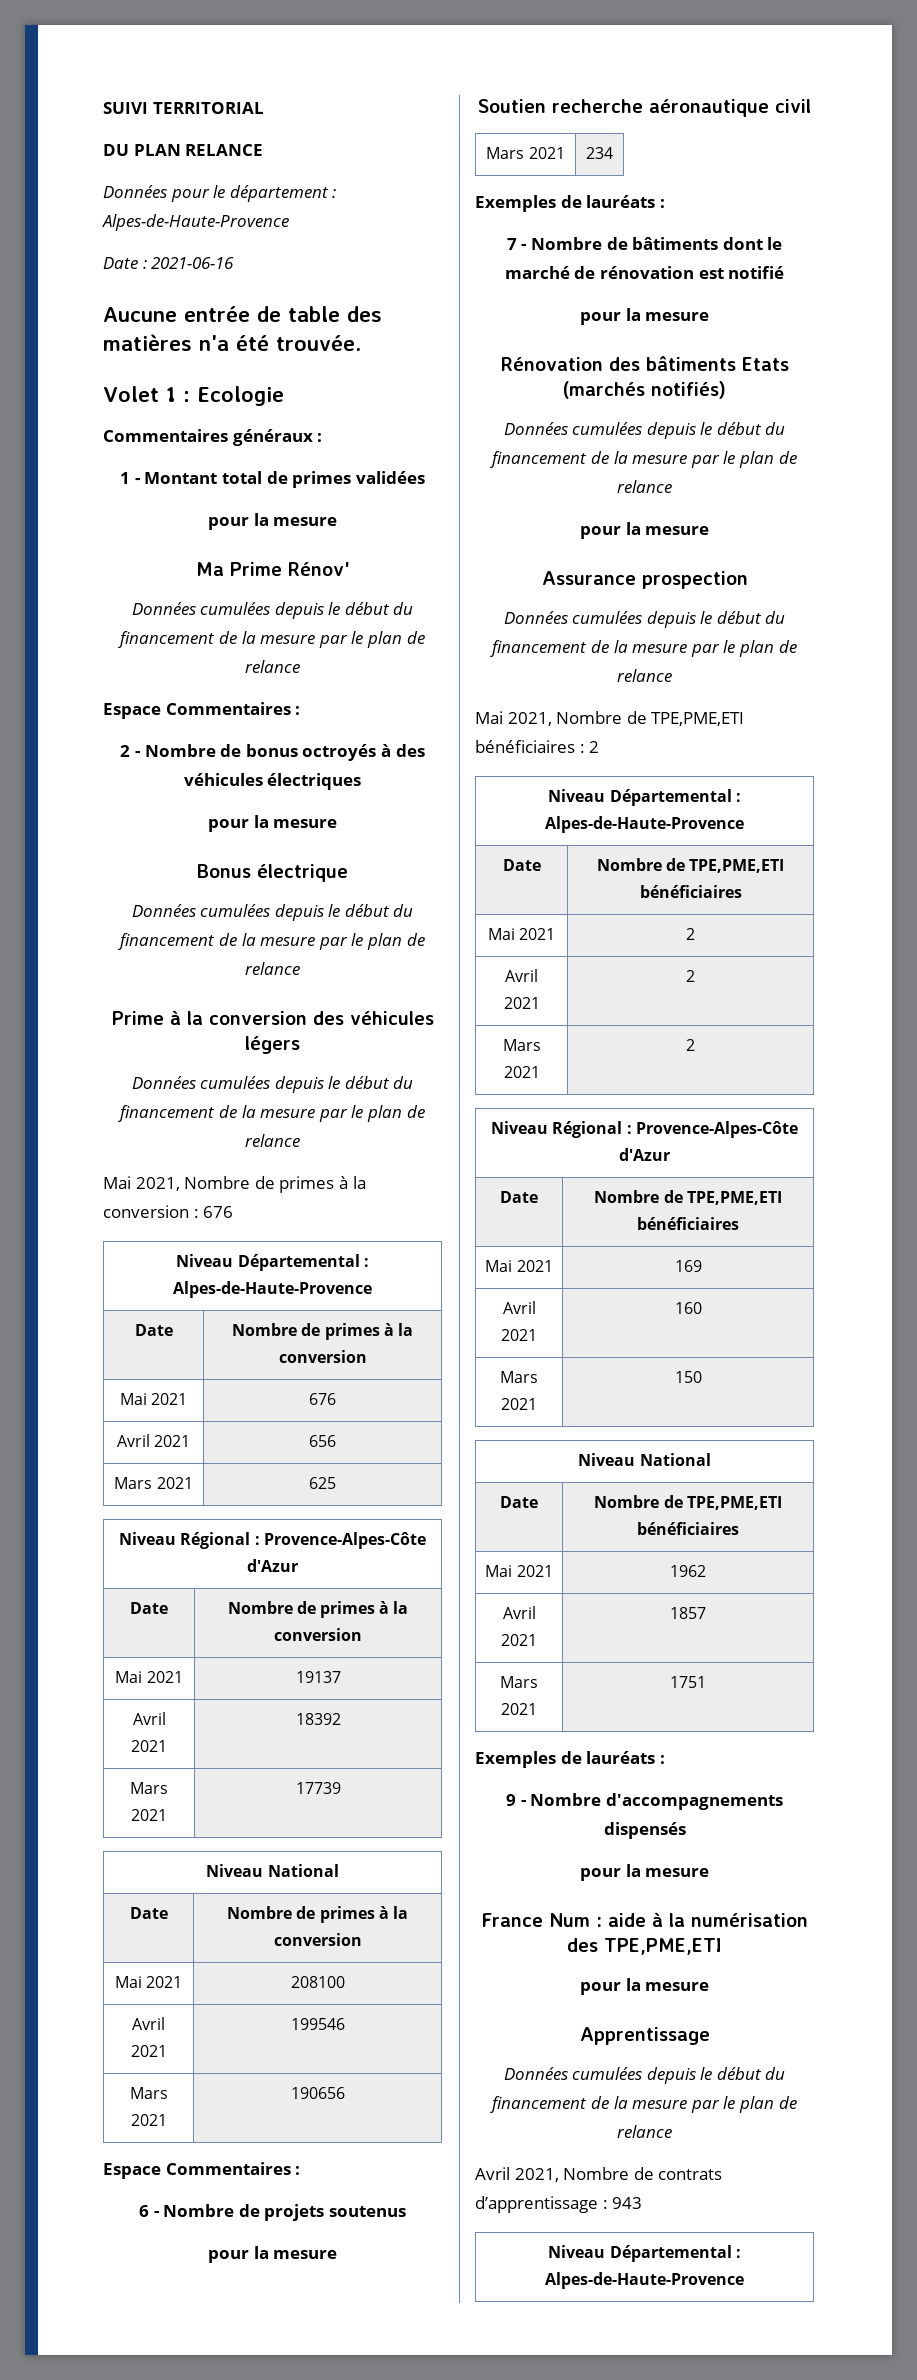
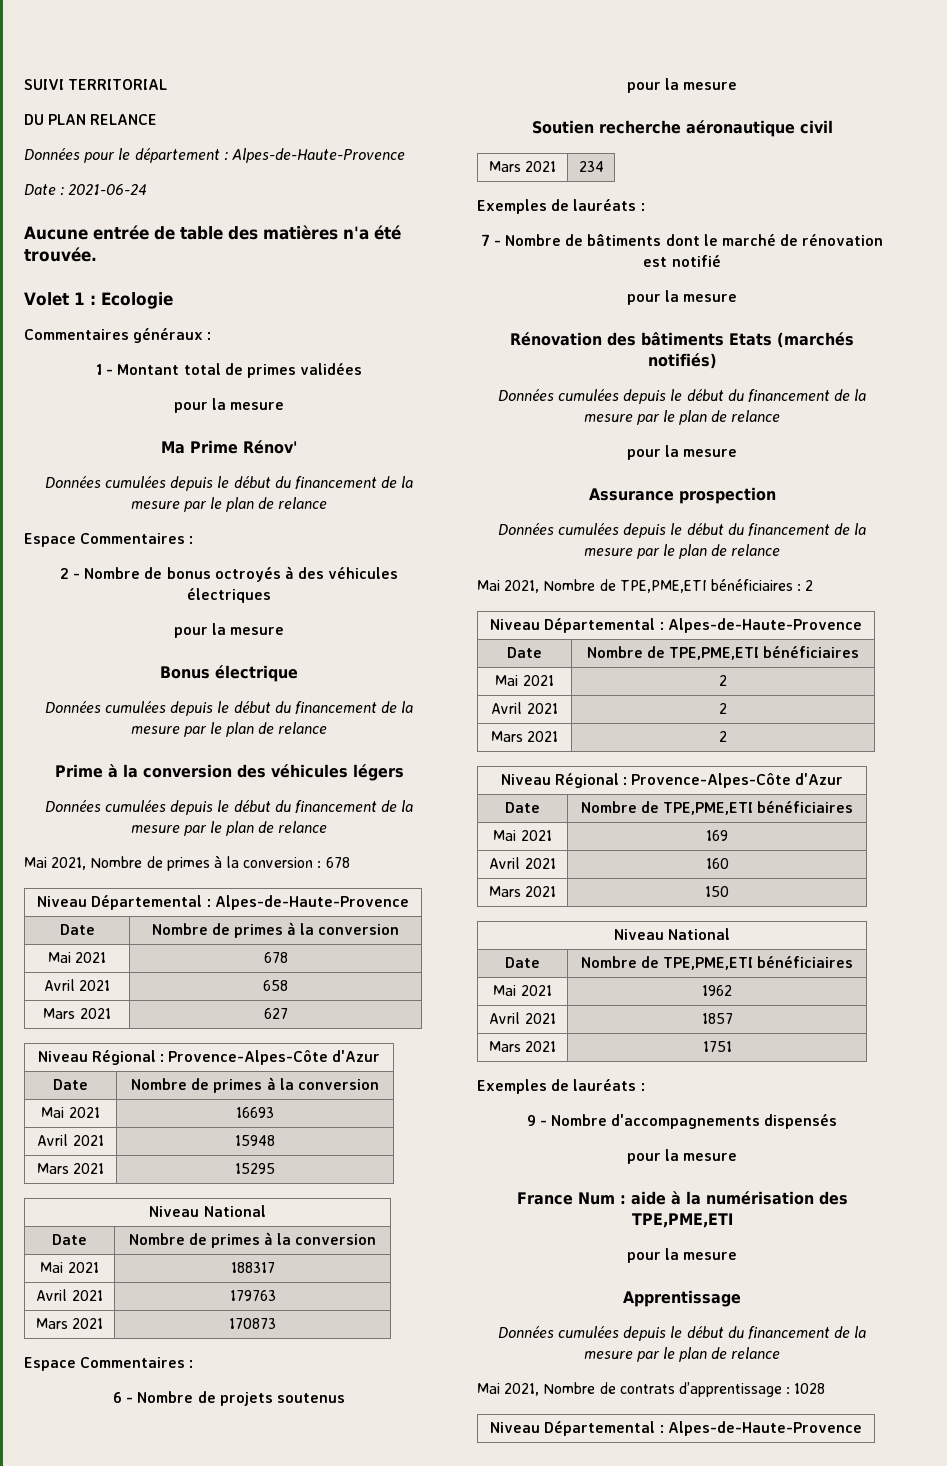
- Date : 2021-06-16
+ Date : 2021-06-24
- Mai 2021, Nombre de primes à la conversion : 676
+ Mai 2021, Nombre de primes à la conversion : 678
- Mai 2021 | 676
- Avril 2021 | 656
- Mars 2021 | 625
+ Mai 2021 | 678
+ Avril 2021 | 658
+ Mars 2021 | 627
- Mai 2021 | 19137
- Avril 2021 | 18392
- Mars 2021 | 17739
+ Mai 2021 | 16693
+ Avril 2021 | 15948
+ Mars 2021 | 15295
- Mai 2021 | 208100
- Avril 2021 | 199546
- Mars 2021 | 190656
+ Mai 2021 | 188317
+ Avril 2021 | 179763
+ Mars 2021 | 170873
- Avril 2021, Nombre de contrats d’apprentissage : 943
+ Mai 2021, Nombre de contrats d’apprentissage : 1028

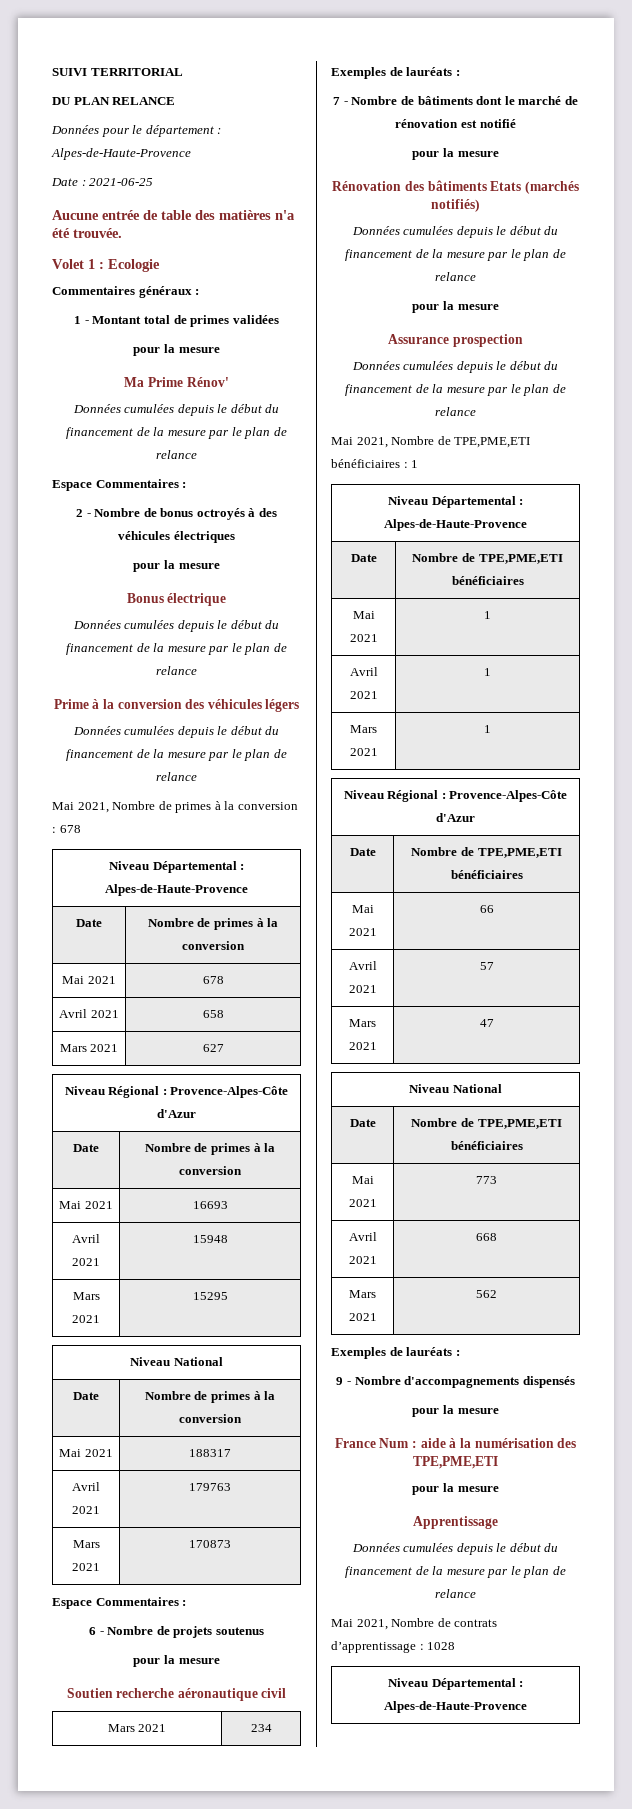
- Date : 2021-06-24
+ Date : 2021-06-25
- Mai 2021, Nombre de TPE,PME,ETI bénéficiaires : 2
+ Mai 2021, Nombre de TPE,PME,ETI bénéficiaires : 1
- Mai 2021 | 2
- Avril 2021 | 2
- Mars 2021 | 2
+ Mai 2021 | 1
+ Avril 2021 | 1
+ Mars 2021 | 1
- Mai 2021 | 169
- Avril 2021 | 160
- Mars 2021 | 150
+ Mai 2021 | 66
+ Avril 2021 | 57
+ Mars 2021 | 47
- Mai 2021 | 1962
- Avril 2021 | 1857
- Mars 2021 | 1751
+ Mai 2021 | 773
+ Avril 2021 | 668
+ Mars 2021 | 562

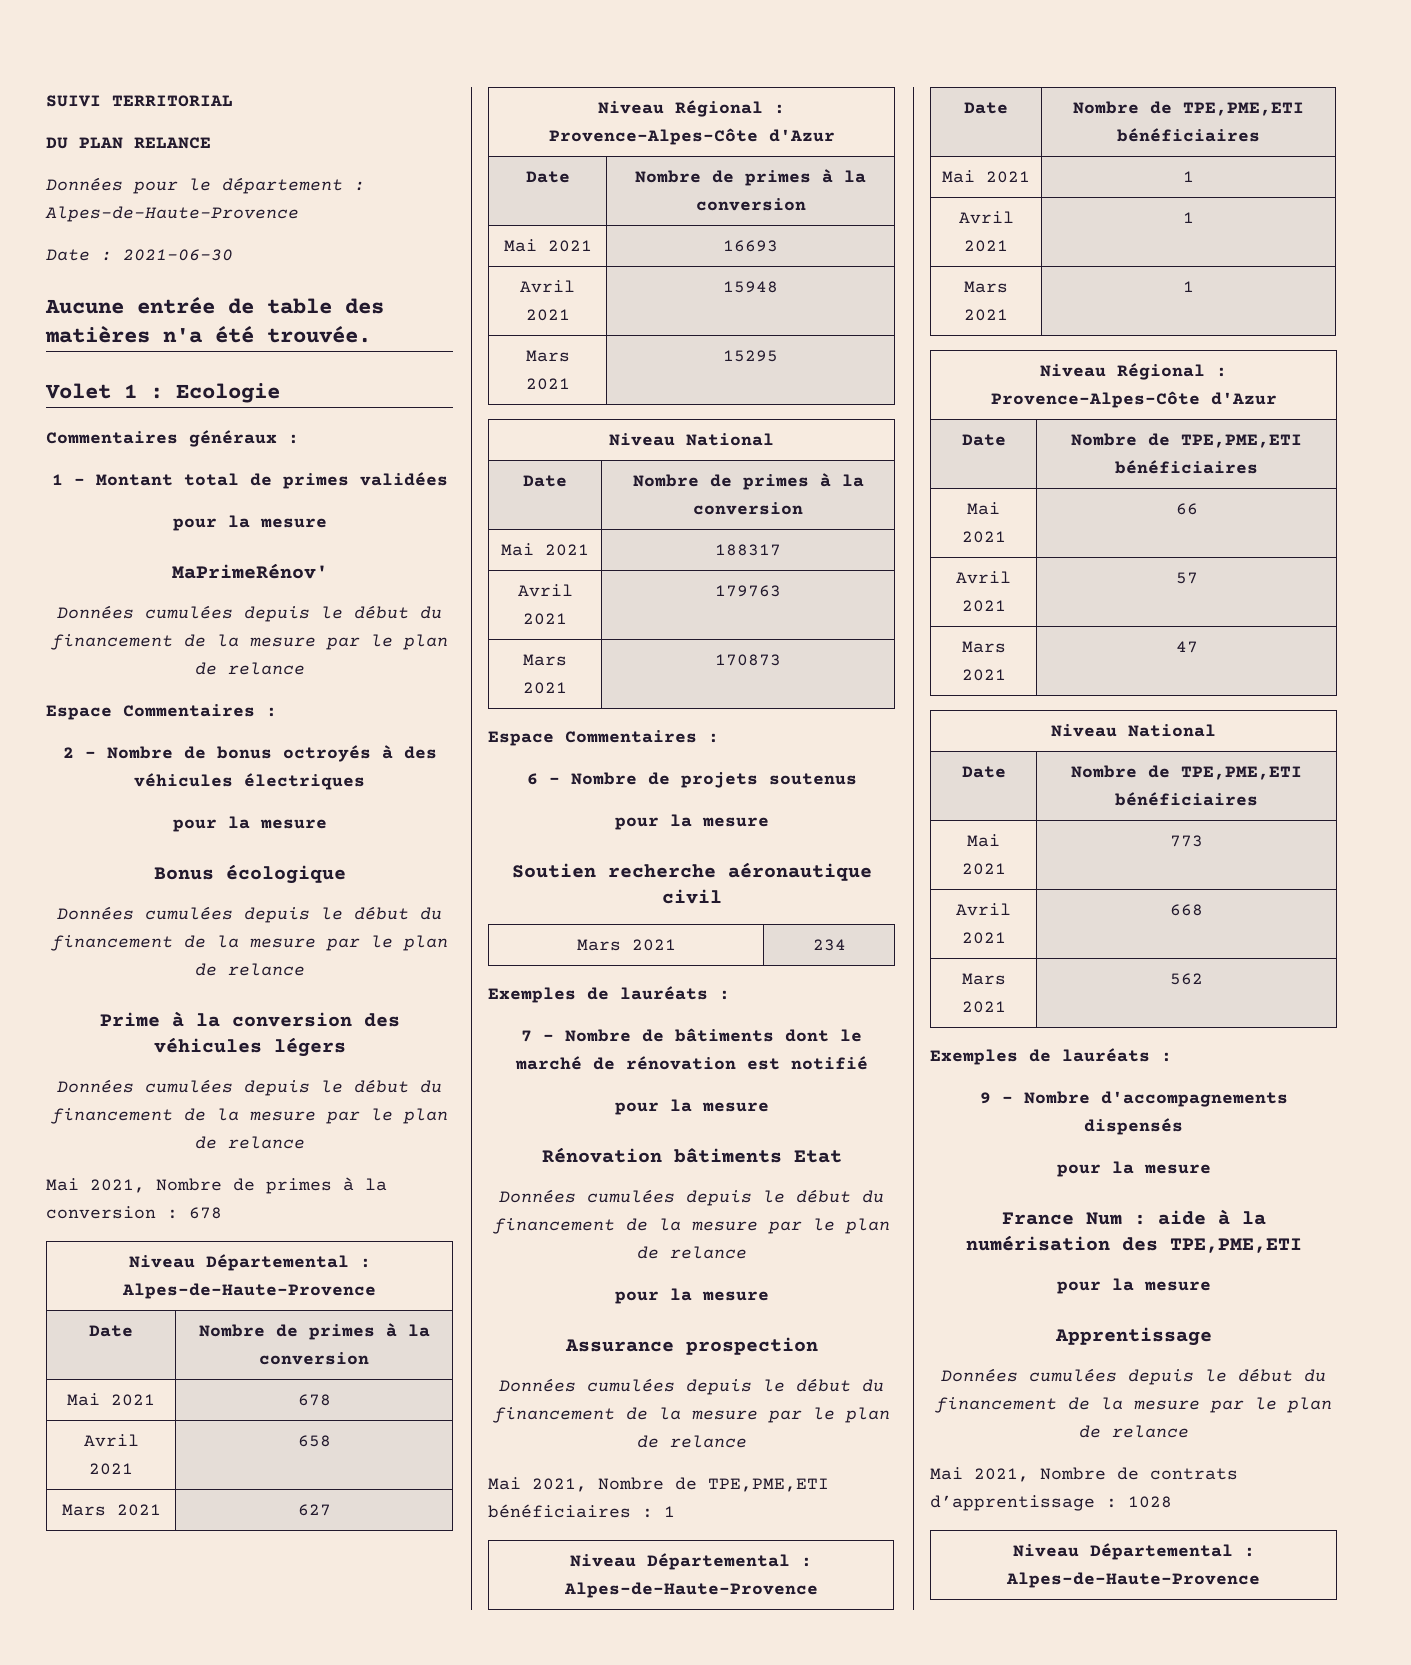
- Date : 2021-06-25
+ Date : 2021-06-30
- Ma Prime Rénov'
+ MaPrimeRénov'
- Bonus électrique
+ Bonus écologique
- Rénovation des bâtiments Etats (marchés notifiés)
+ Rénovation bâtiments Etat

